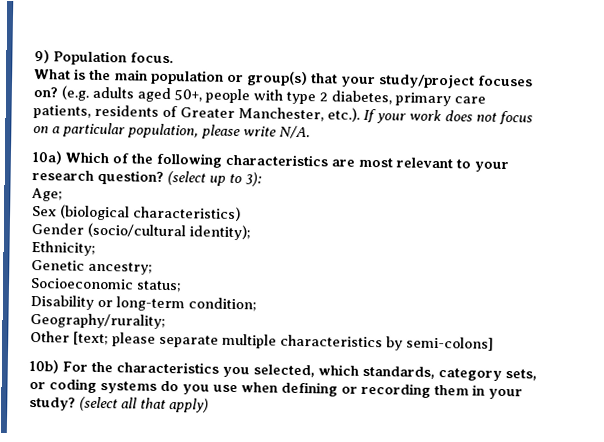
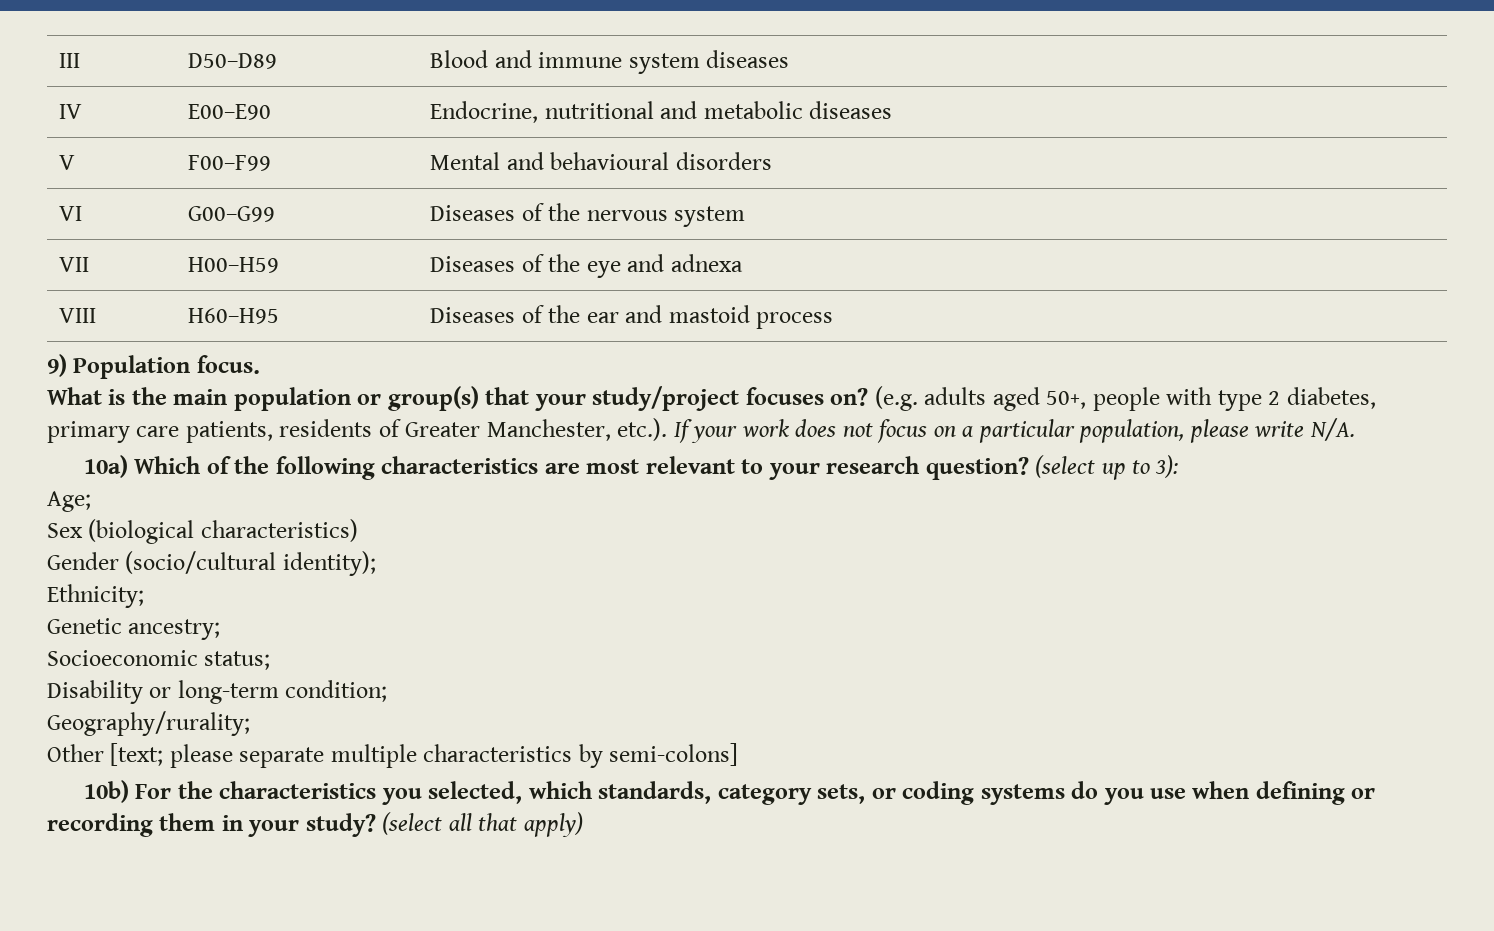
+ III | D50–D89 | Blood and immune system diseases
+ IV | E00–E90 | Endocrine, nutritional and metabolic diseases
+ V | F00–F99 | Mental and behavioural disorders
+ VI | G00–G99 | Diseases of the nervous system
+ VII | H00–H59 | Diseases of the eye and adnexa
+ VIII | H60–H95 | Diseases of the ear and mastoid process

